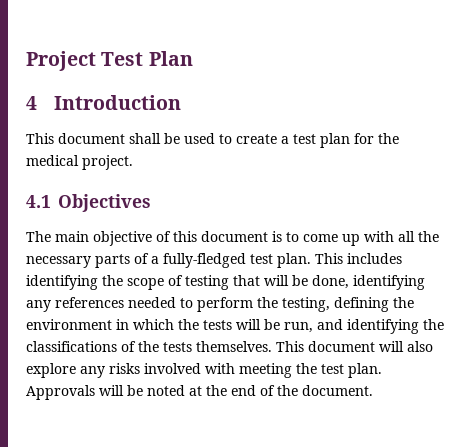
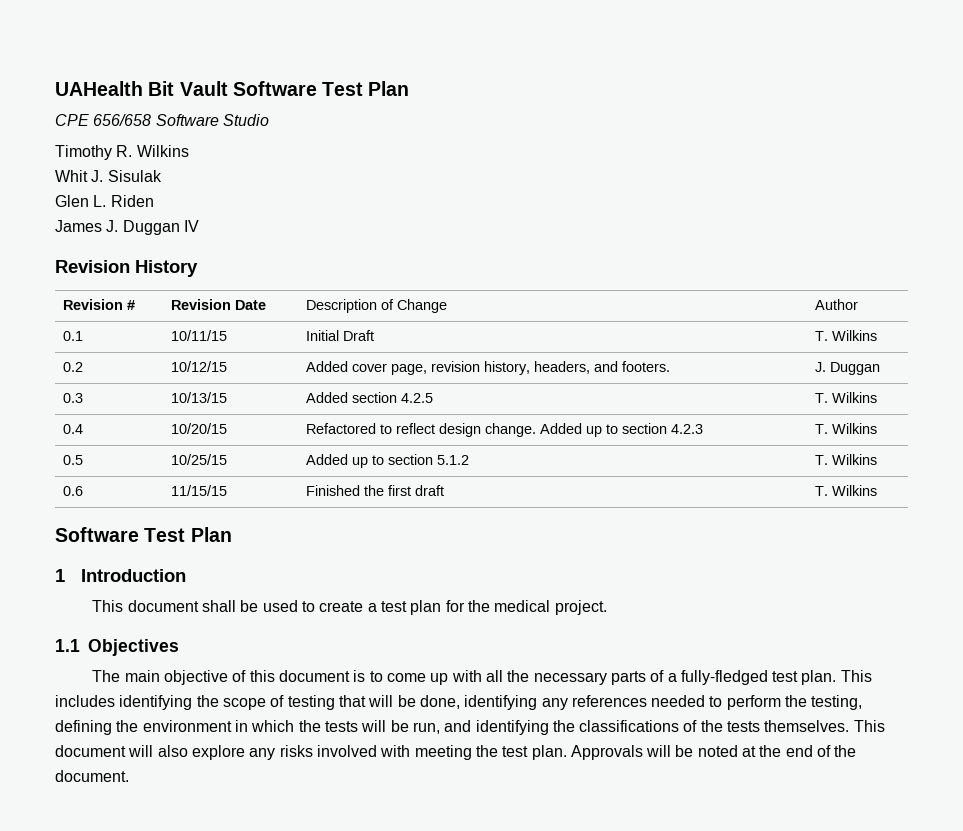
- Project Test Plan
- 4 Introduction
+ UAHealth Bit Vault Software Test Plan
+ CPE 656/658 Software Studio
+ Timothy R. Wilkins
+ Whit J. Sisulak
+ Glen L. Riden
+ James J. Duggan IV
+ Revision History
+ Revision # | Revision Date | Description of Change | Author
+ 0.1 | 10/11/15 | Initial Draft | T. Wilkins
+ 0.2 | 10/12/15 | Added cover page, revision history, headers, and footers. | J. Duggan
+ 0.3 | 10/13/15 | Added section 4.2.5 | T. Wilkins
+ 0.4 | 10/20/15 | Refactored to reflect design change. Added up to section 4.2.3 | T. Wilkins
+ 0.5 | 10/25/15 | Added up to section 5.1.2 | T. Wilkins
+ 0.6 | 11/15/15 | Finished the first draft | T. Wilkins
+ Software Test Plan
+ 1 Introduction
- 4.1 Objectives
+ 1.1 Objectives

